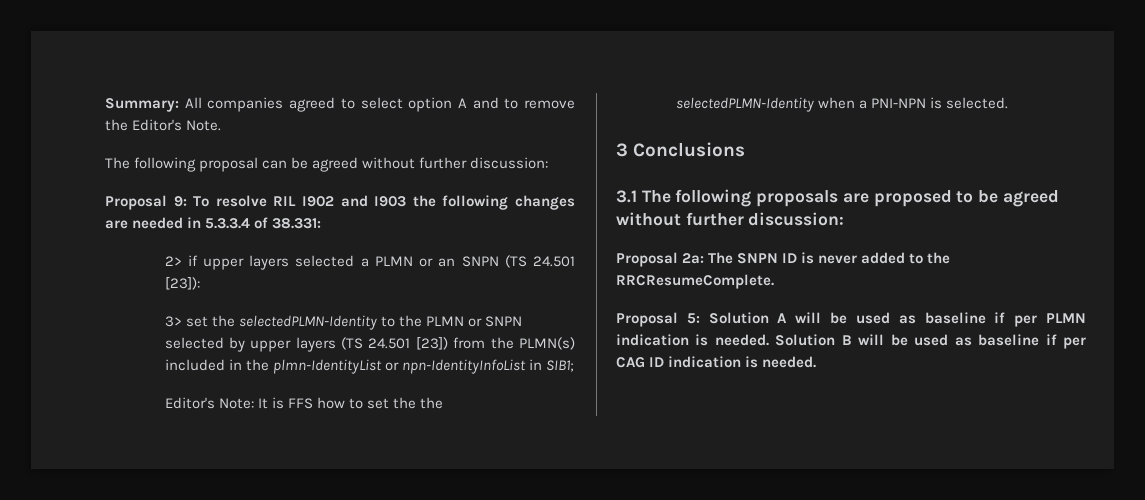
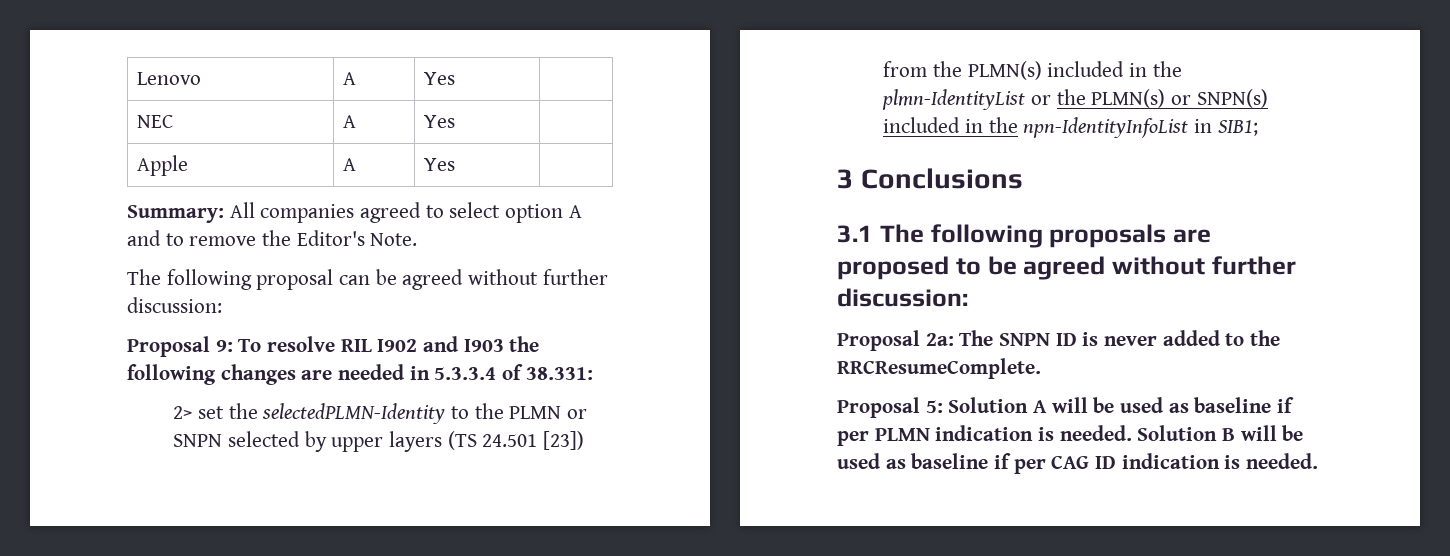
+ Lenovo | A | Yes |
+ NEC | A | Yes |
+ Apple | A | Yes |
- 2> if upper layers selected a PLMN or an SNPN (TS 24.501 [23]):
- 3> set the selectedPLMN-Identity to the PLMN or SNPN selected by upper layers (TS 24.501 [23]) from the PLMN(s) included in the plmn-IdentityList or npn-IdentityInfoList in SIB1;
- Editor's Note: It is FFS how to set the the selectedPLMN-Identity when a PNI-NPN is selected.
+ 2> set the selectedPLMN-Identity to the PLMN or SNPN selected by upper layers (TS 24.501 [23]) from the PLMN(s) included in the plmn-IdentityList or the PLMN(s) or SNPN(s) included in the npn-IdentityInfoList in SIB1;

